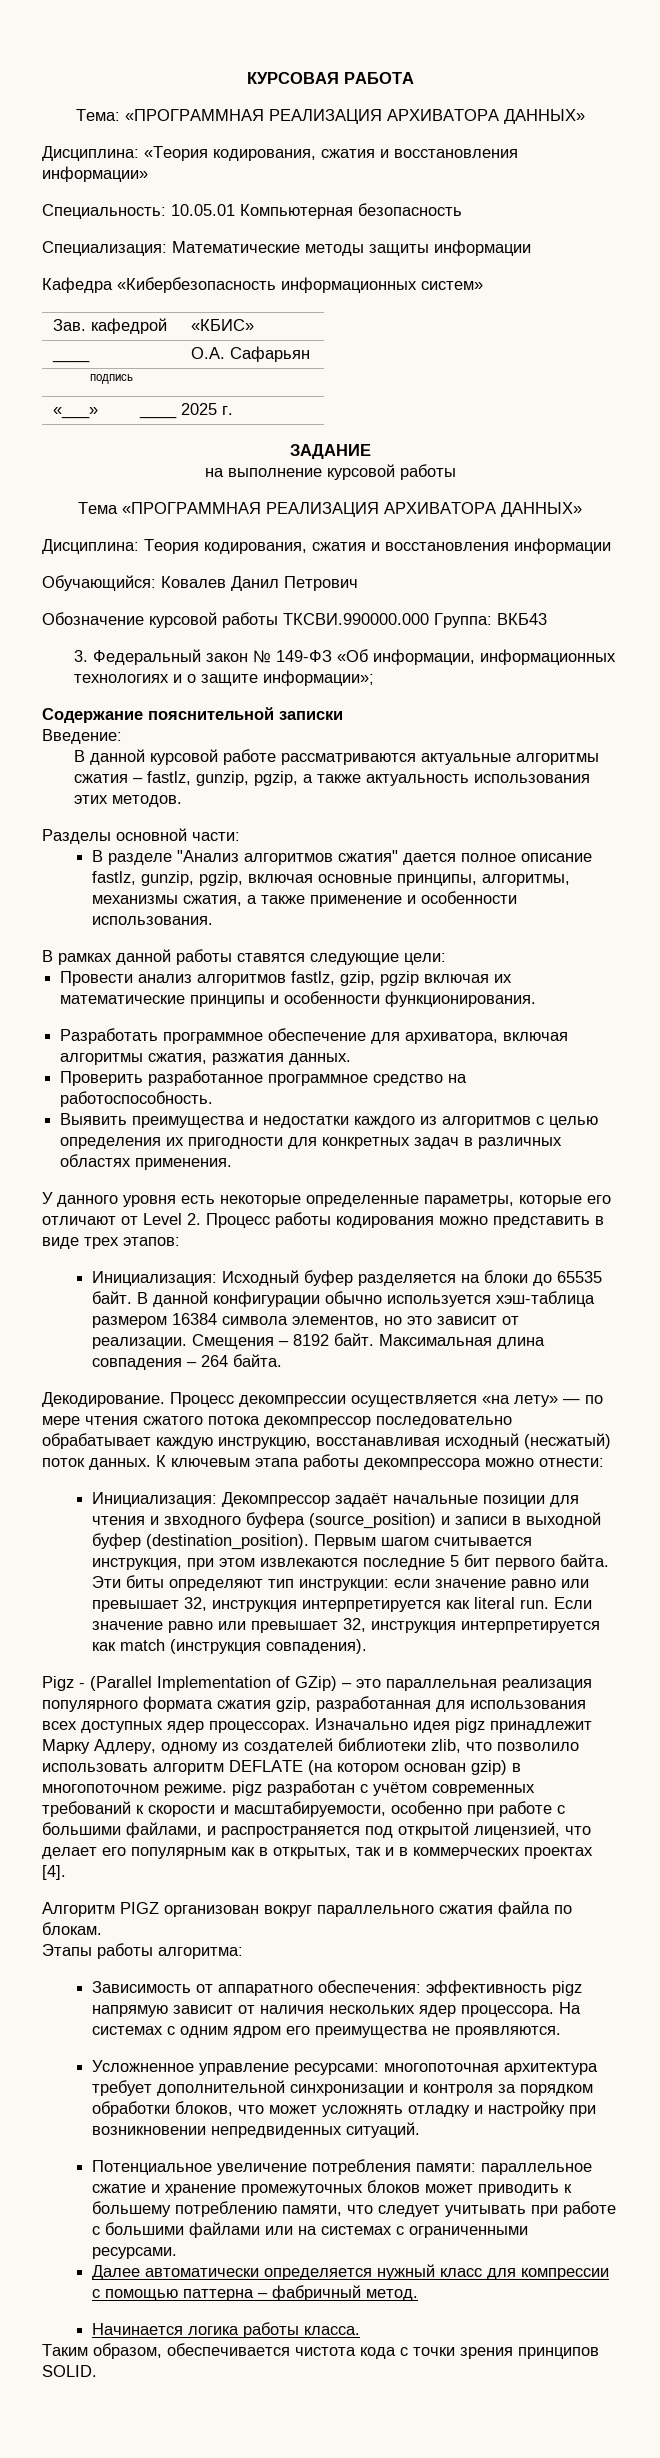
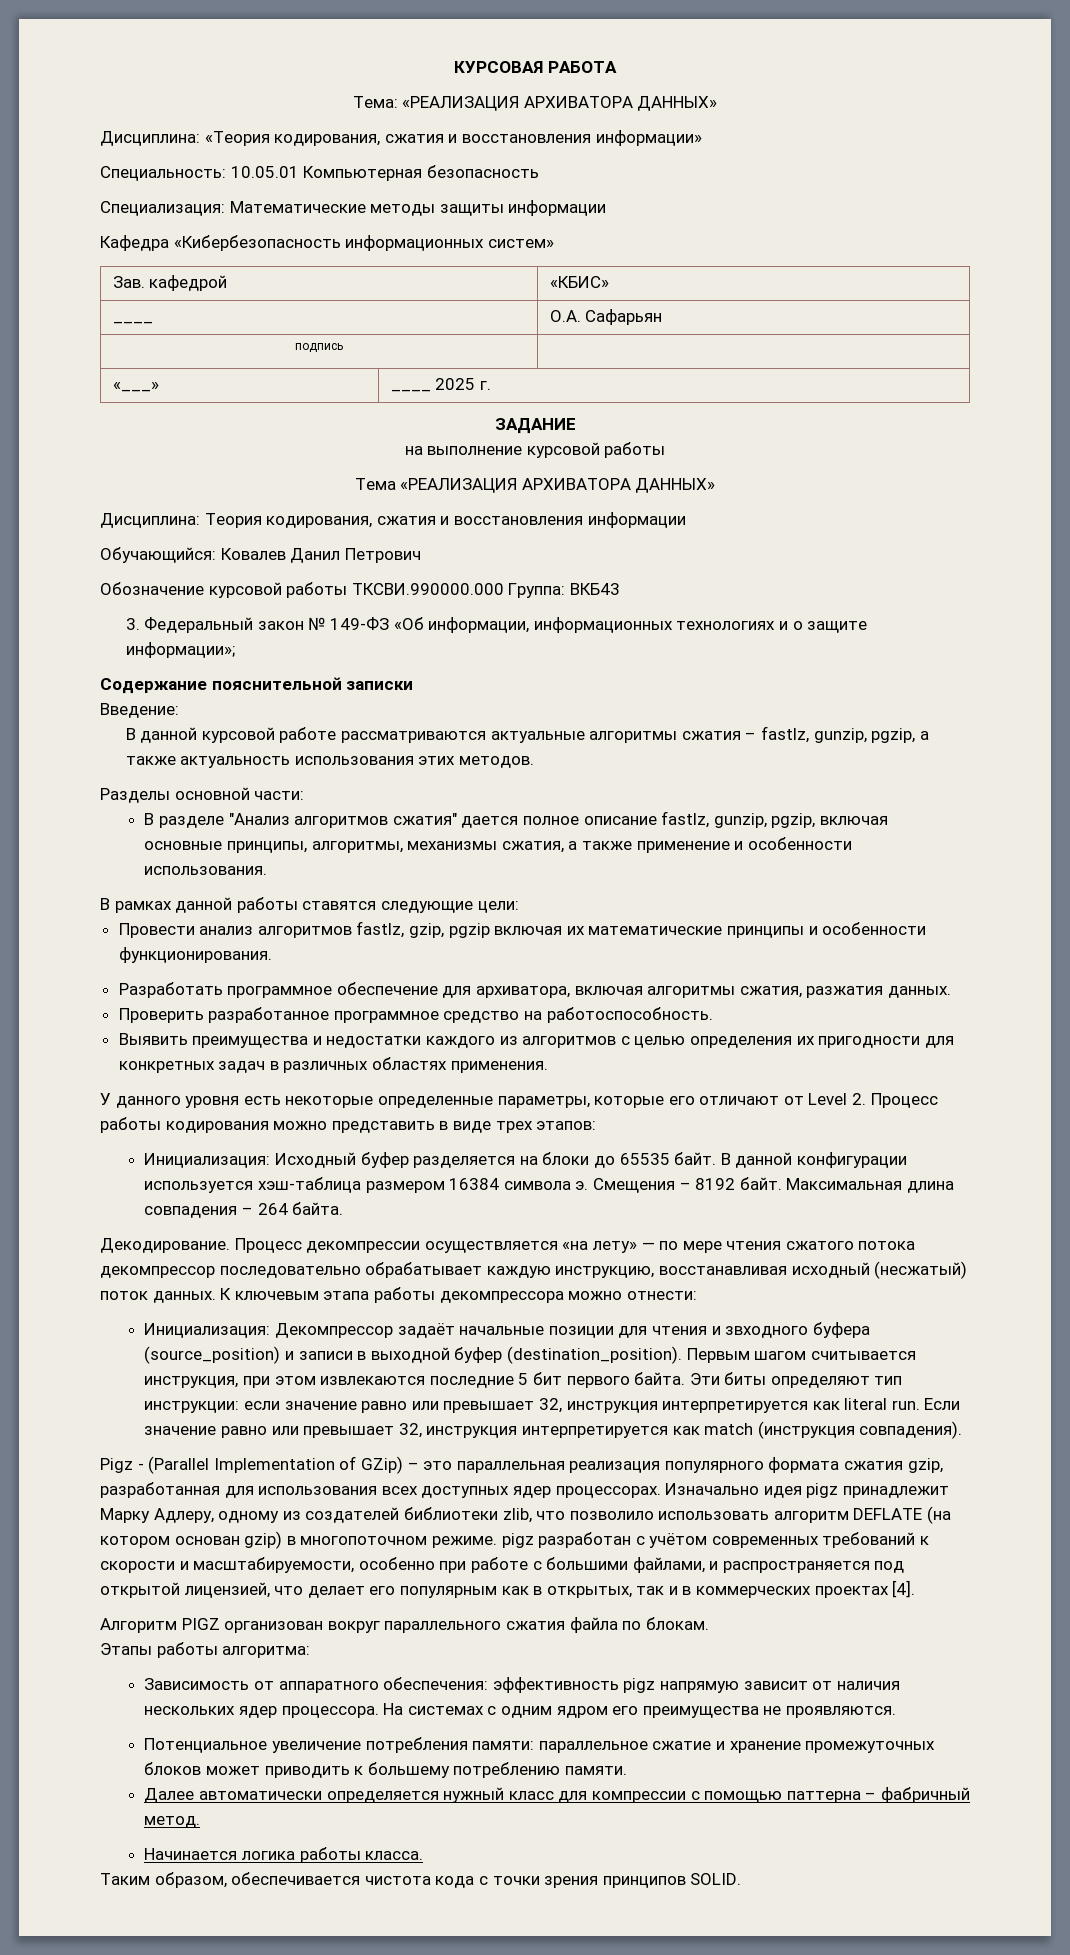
- Тема: «ПРОГРАММНАЯ РЕАЛИЗАЦИЯ АРХИВАТОРА ДАННЫХ»
+ Тема: «РЕАЛИЗАЦИЯ АРХИВАТОРА ДАННЫХ»
- Тема «ПРОГРАММНАЯ РЕАЛИЗАЦИЯ АРХИВАТОРА ДАННЫХ»
+ Тема «РЕАЛИЗАЦИЯ АРХИВАТОРА ДАННЫХ»
- В данной конфигурации обычно используется хэш-таблица размером 16384 символа элементов, но это зависит от реализации.
+ В данной конфигурации используется хэш-таблица размером 16384 символа э.
- Усложненное управление ресурсами: многопоточная архитектура требует дополнительной синхронизации и контроля за порядком обработки блоков, что может усложнять отладку и настройку при возникновении непредвиденных ситуаций.
- Потенциальное увеличение потребления памяти: параллельное сжатие и хранение промежуточных блоков может приводить к большему потреблению памяти, что следует учитывать при работе с большими файлами или на системах с ограниченными ресурсами.
+ Потенциальное увеличение потребления памяти: параллельное сжатие и хранение промежуточных блоков может приводить к большему потреблению памяти.

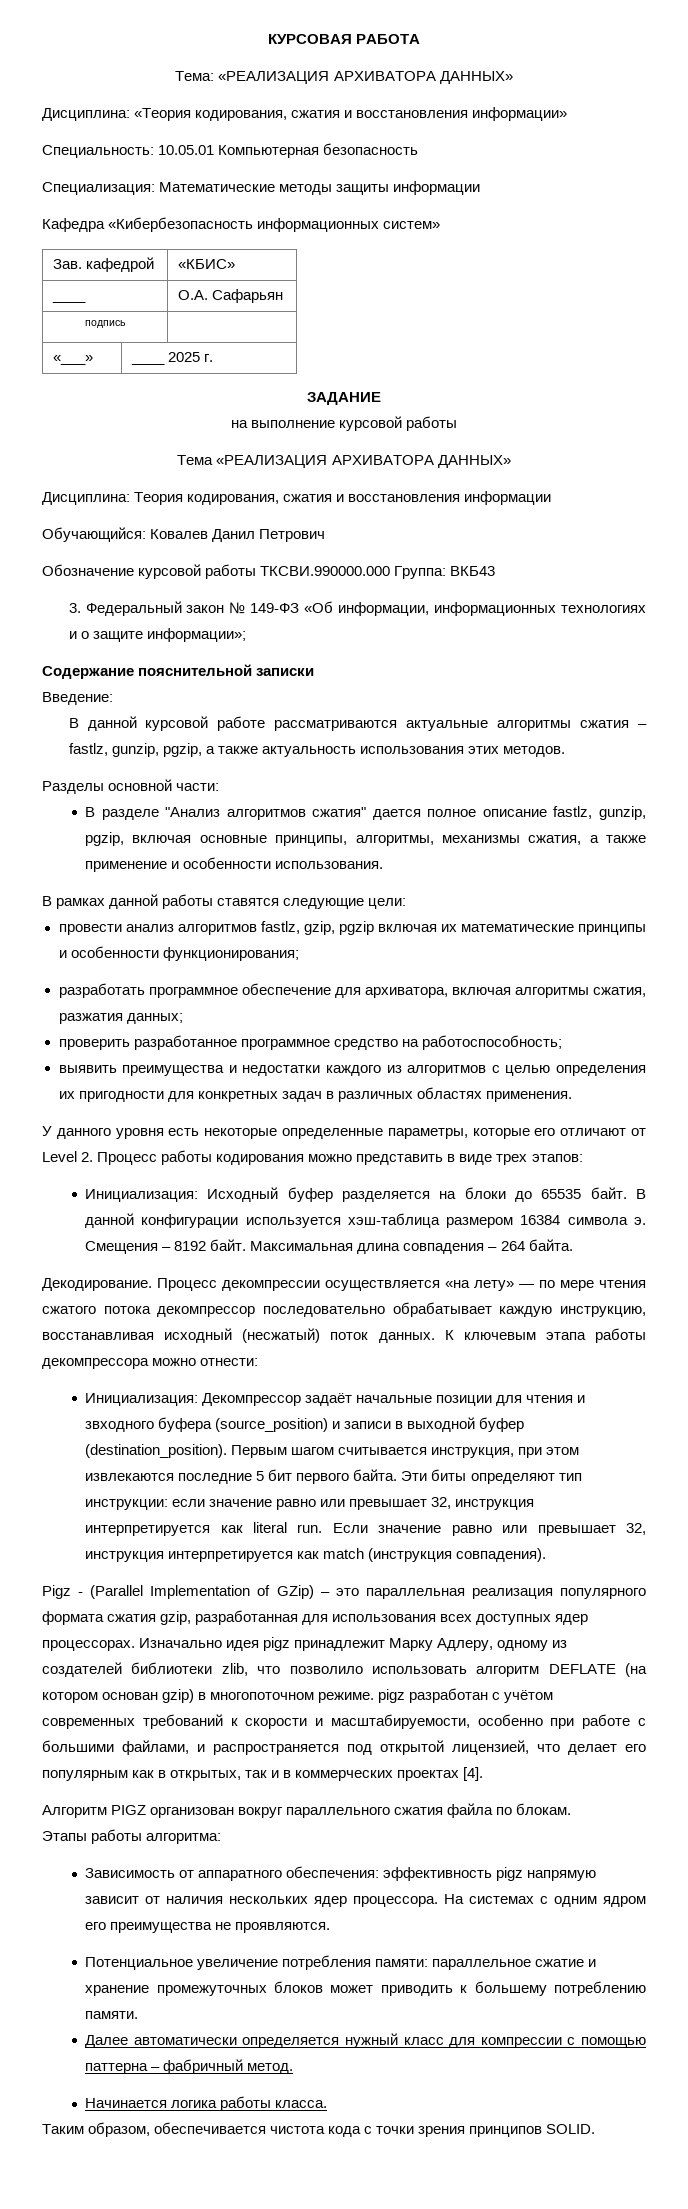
- Провести анализ алгоритмов fastlz, gzip, pgzip включая их математические принципы и особенности функционирования.
- Разработать программное обеспечение для архиватора, включая алгоритмы сжатия, разжатия данных.
- Проверить разработанное программное средство на работоспособность.
- Выявить преимущества и недостатки каждого из алгоритмов с целью определения их пригодности для конкретных задач в различных областях применения.
+ провести анализ алгоритмов fastlz, gzip, pgzip включая их математические принципы и особенности функционирования;
+ разработать программное обеспечение для архиватора, включая алгоритмы сжатия, разжатия данных;
+ проверить разработанное программное средство на работоспособность;
+ выявить преимущества и недостатки каждого из алгоритмов с целью определения их пригодности для конкретных задач в различных областях применения.

